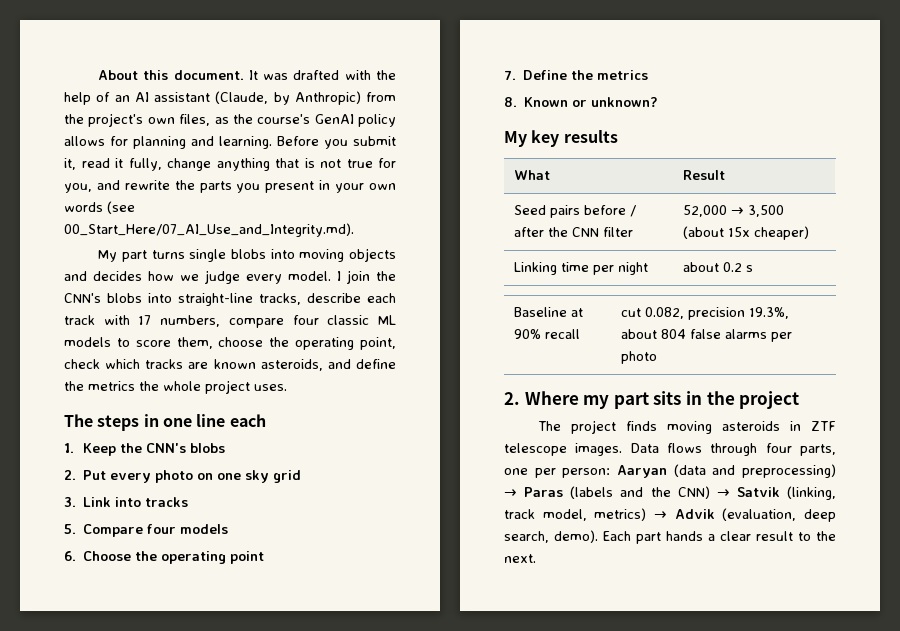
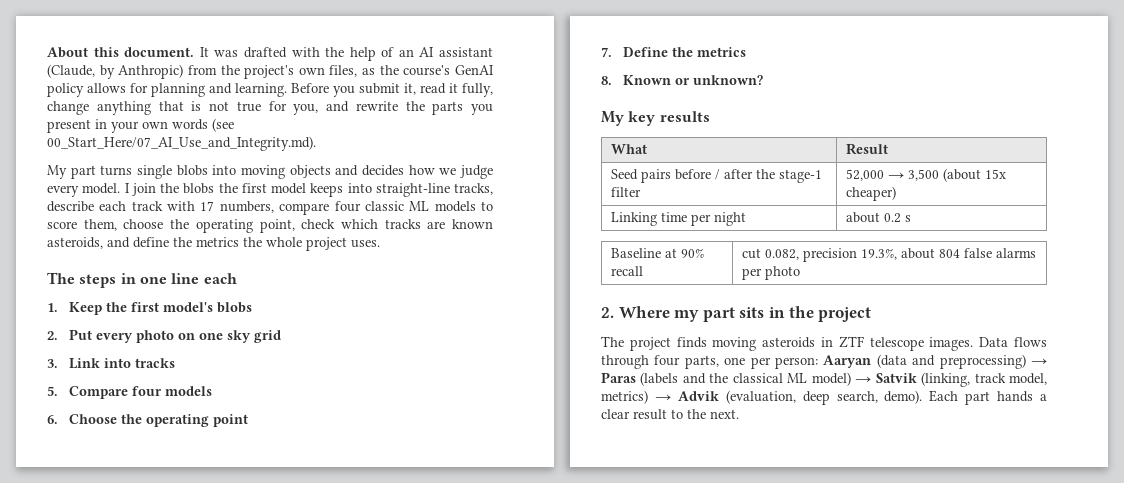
- I join the CNN's blobs into straight-line tracks, describe each track with 17 numbers, compare four classic ML models to score them, choose the operating point, check which tracks are known asteroids, and define the metrics the whole project uses.
+ I join the blobs the first model keeps into straight-line tracks, describe each track with 17 numbers, compare four classic ML models to score them, choose the operating point, check which tracks are known asteroids, and define the metrics the whole project uses.
- 1. Keep the CNN's blobs
+ 1. Keep the first model's blobs
- Seed pairs before / after the CNN filter | 52,000 → 3,500 (about 15x cheaper)
+ Seed pairs before / after the stage-1 filter | 52,000 → 3,500 (about 15x cheaper)
- Data flows through four parts, one per person: Aaryan (data and preprocessing) → Paras (labels and the CNN) → Satvik (linking, track model, metrics) → Advik (evaluation, deep search, demo).
+ Data flows through four parts, one per person: Aaryan (data and preprocessing) → Paras (labels and the classical ML model) → Satvik (linking, track model, metrics) → Advik (evaluation, deep search, demo).

